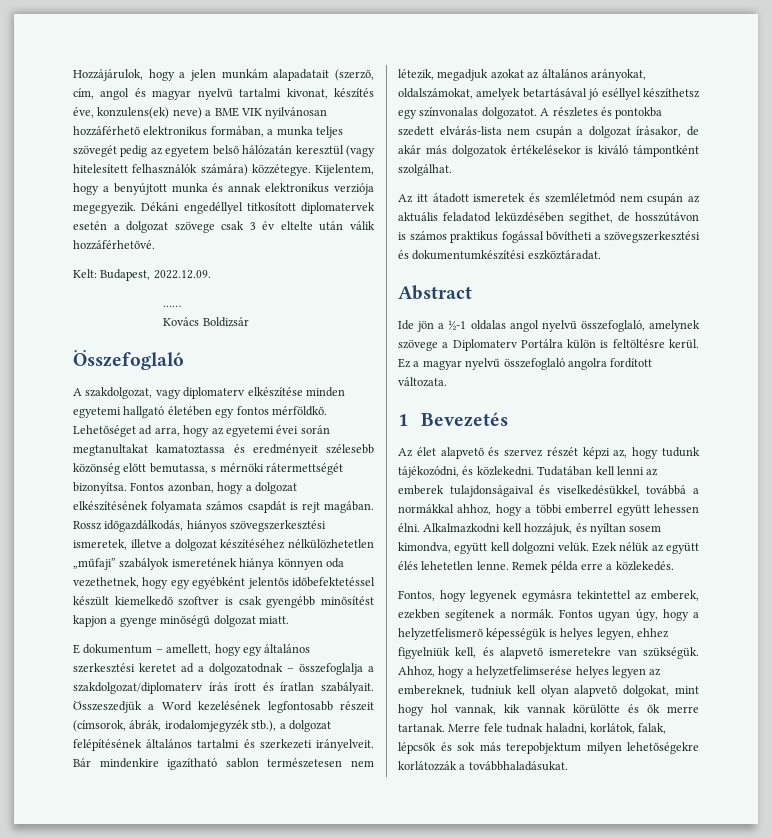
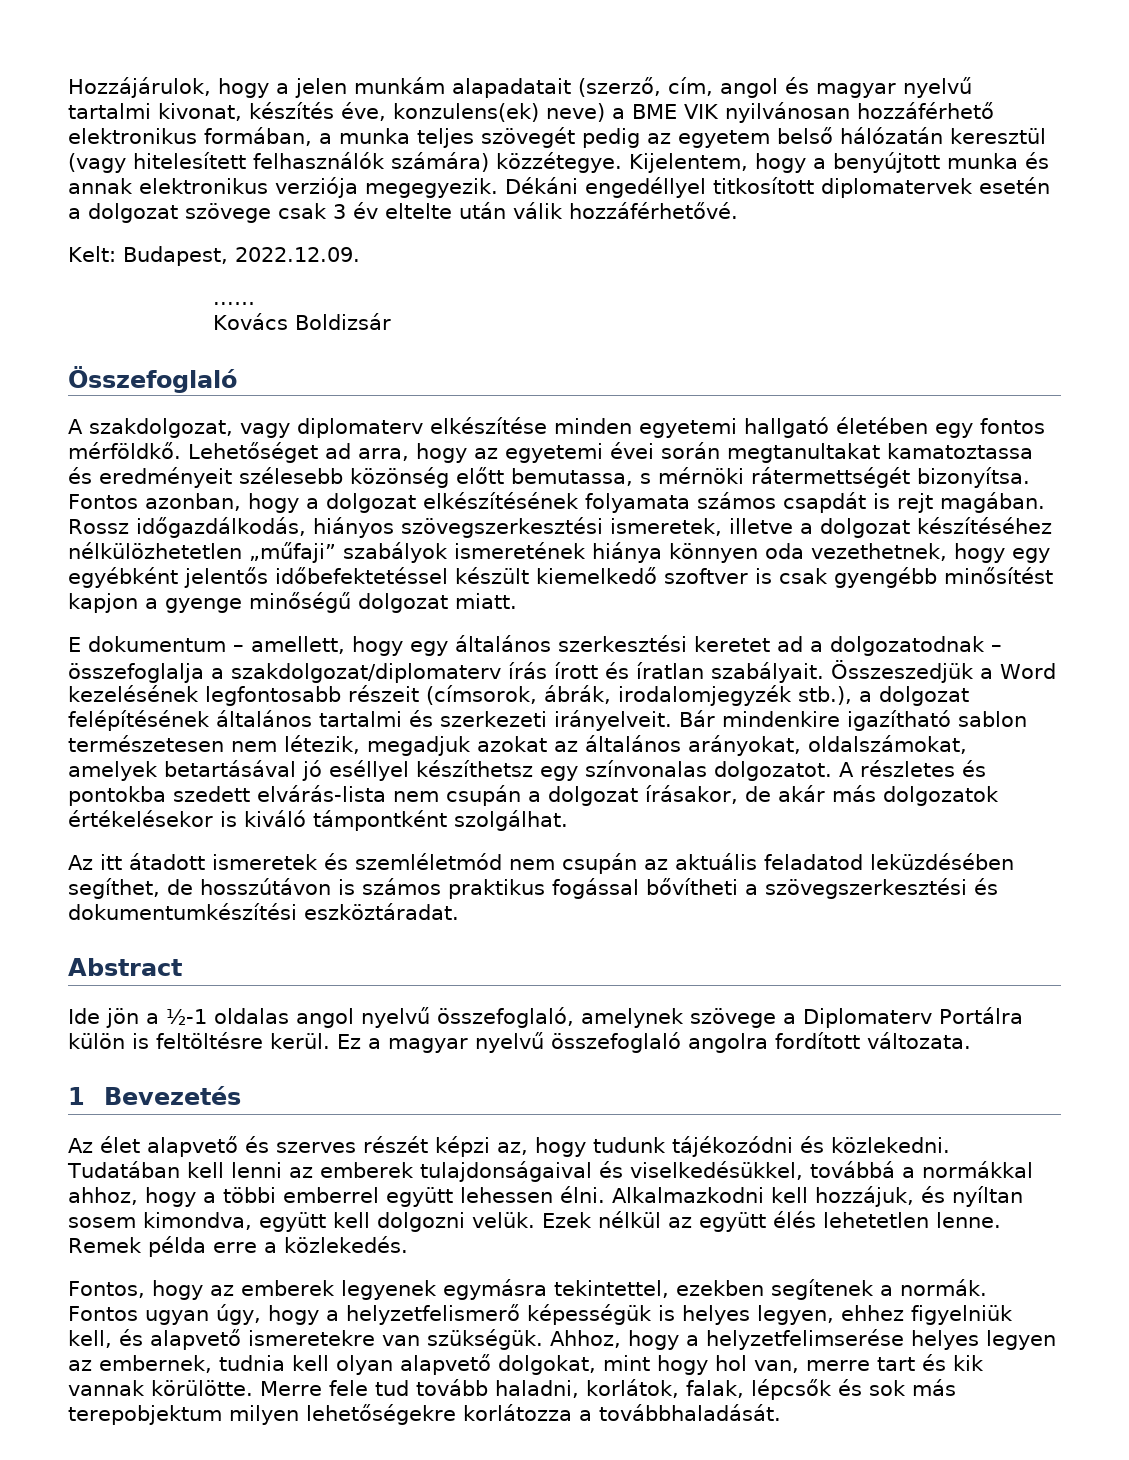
- Az élet alapvető és szervez részét képzi az, hogy tudunk tájékozódni, és közlekedni.
+ Az élet alapvető és szerves részét képzi az, hogy tudunk tájékozódni és közlekedni.
- Ezek nélük az együtt élés lehetetlen lenne.
+ Ezek nélkül az együtt élés lehetetlen lenne.
- Fontos, hogy legyenek egymásra tekintettel az emberek, ezekben segítenek a normák.
+ Fontos, hogy az emberek legyenek egymásra tekintettel, ezekben segítenek a normák.
- Ahhoz, hogy a helyzetfelimserése helyes legyen az embereknek, tudniuk kell olyan alapvető dolgokat, mint hogy hol vannak, kik vannak körülötte és ők merre tartanak. Merre fele tudnak haladni, korlátok, falak, lépcsők és sok más terepobjektum milyen lehetőségekre korlátozzák a továbbhaladásukat.
+ Ahhoz, hogy a helyzetfelimserése helyes legyen az embernek, tudnia kell olyan alapvető dolgokat, mint hogy hol van, merre tart és kik vannak körülötte. Merre fele tud tovább haladni, korlátok, falak, lépcsők és sok más terepobjektum milyen lehetőségekre korlátozza a továbbhaladását.

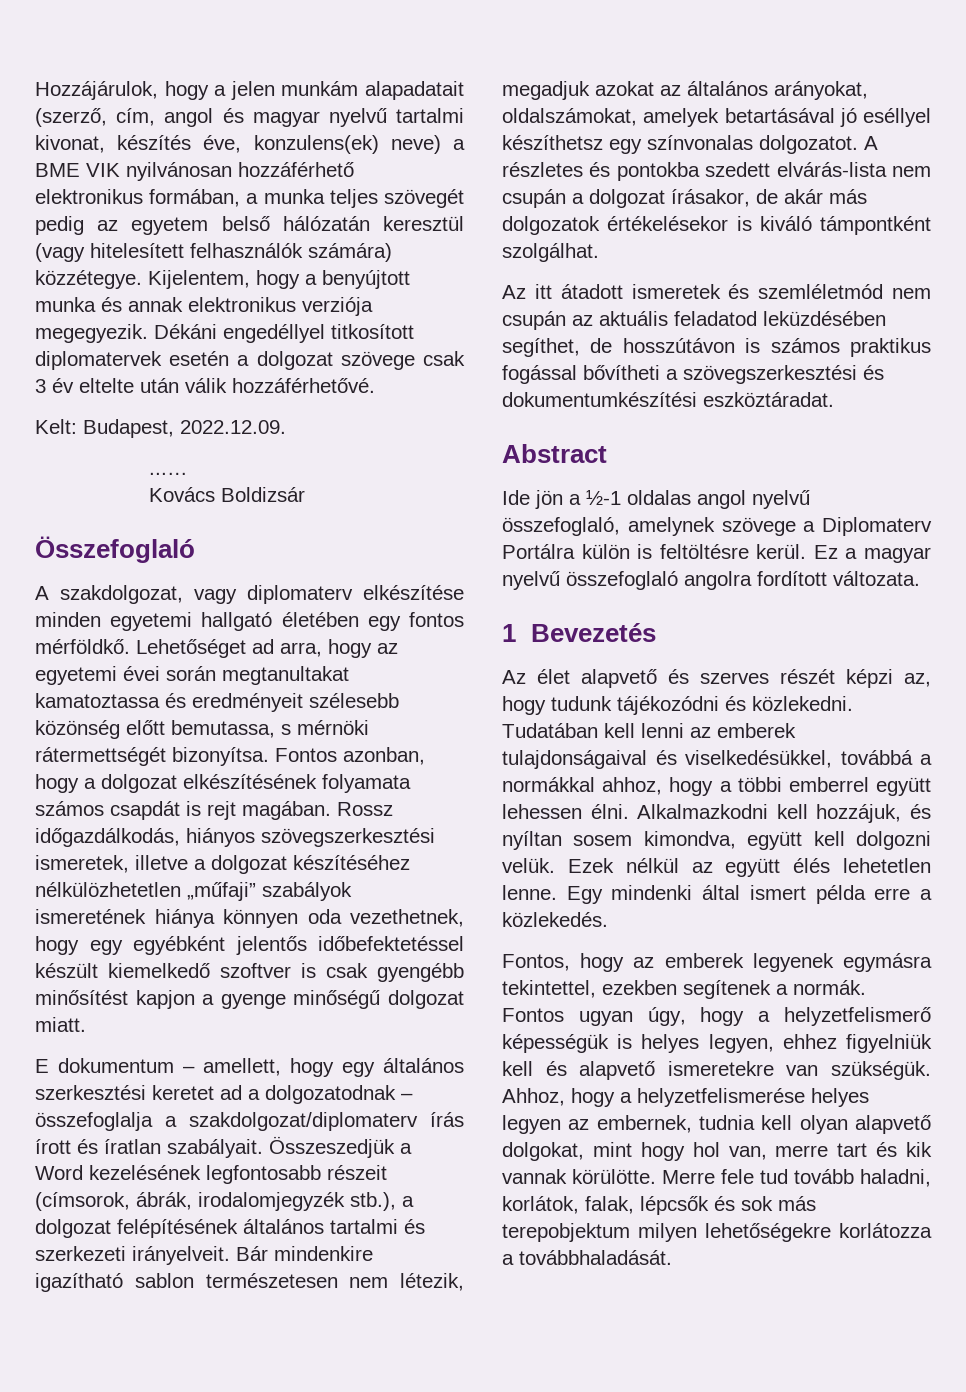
- Remek példa erre a közlekedés.
+ Egy mindenki által ismert példa erre a közlekedés.
- Fontos ugyan úgy, hogy a helyzetfelismerő képességük is helyes legyen, ehhez figyelniük kell, és alapvető ismeretekre van szükségük.
+ Fontos ugyan úgy, hogy a helyzetfelismerő képességük is helyes legyen, ehhez figyelniük kell és alapvető ismeretekre van szükségük.
- Ahhoz, hogy a helyzetfelimserése helyes legyen az embernek, tudnia kell olyan alapvető dolgokat, mint hogy hol van, merre tart és kik vannak körülötte.
+ Ahhoz, hogy a helyzetfelismerése helyes legyen az embernek, tudnia kell olyan alapvető dolgokat, mint hogy hol van, merre tart és kik vannak körülötte.

